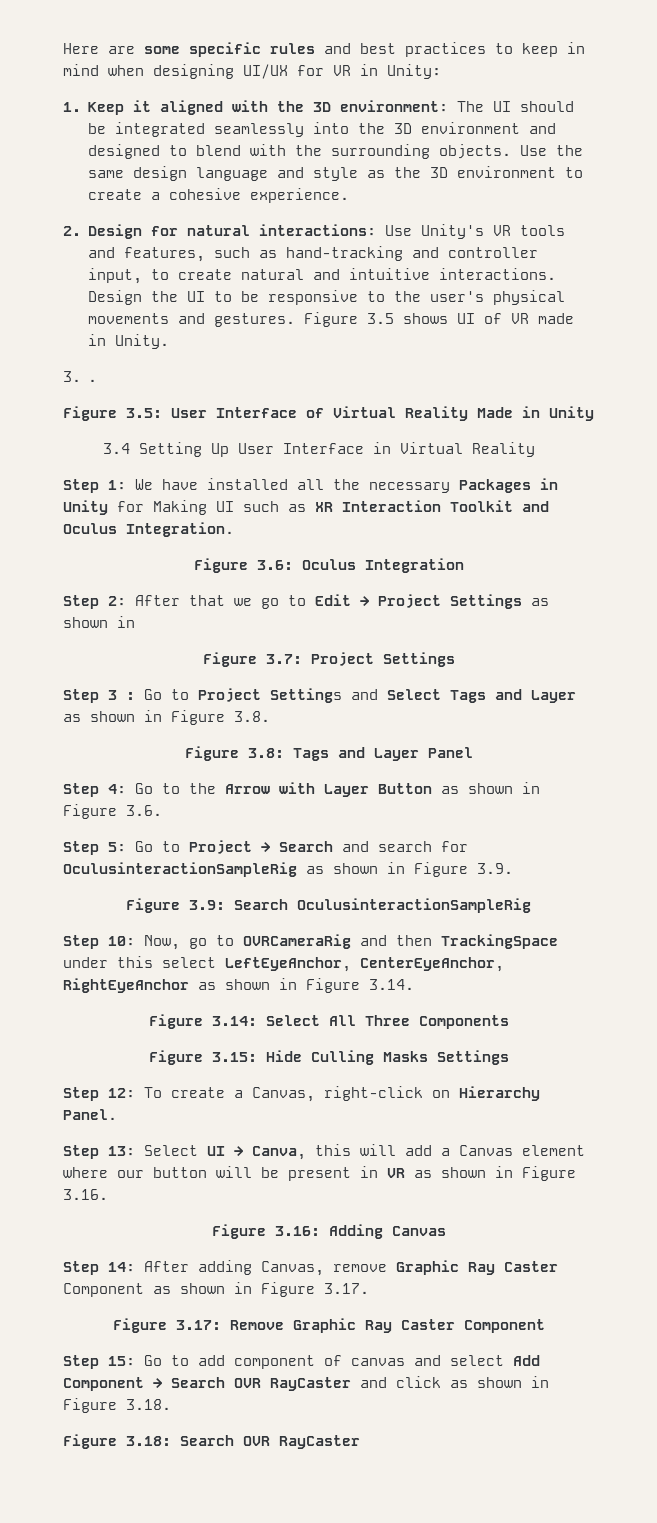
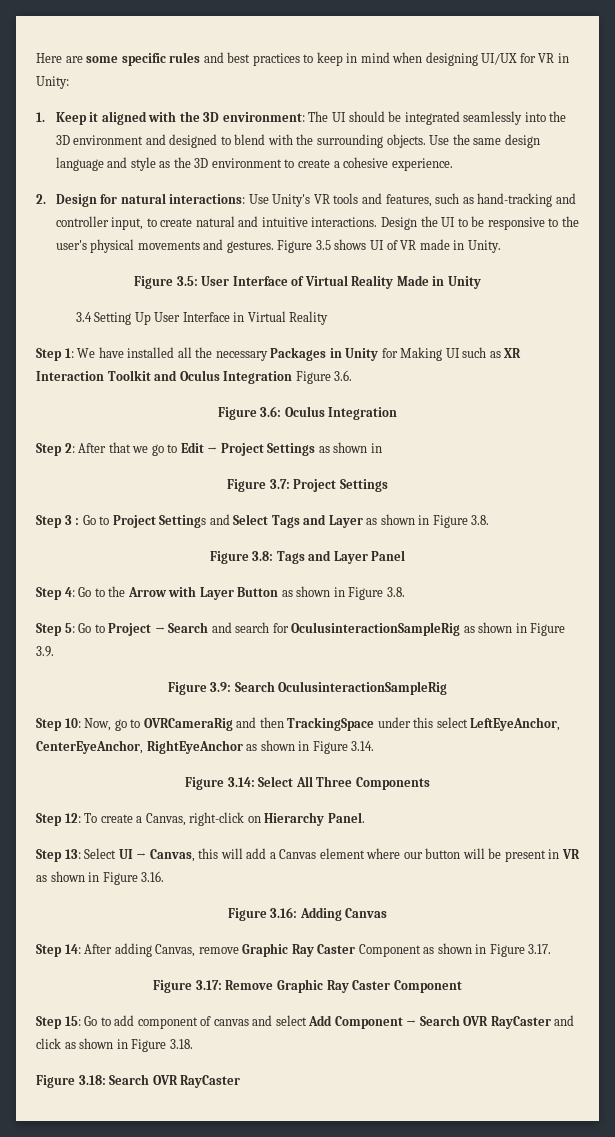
- 3. .
- Step 1: We have installed all the necessary Packages in Unity for Making UI such as XR Interaction Toolkit and Oculus Integration.
+ Step 1: We have installed all the necessary Packages in Unity for Making UI such as XR Interaction Toolkit and Oculus Integration Figure 3.6.
- Step 4: Go to the Arrow with Layer Button as shown in Figure 3.6.
+ Step 4: Go to the Arrow with Layer Button as shown in Figure 3.8.
- Figure 3.15: Hide Culling Masks Settings
- Step 13: Select UI → Canva, this will add a Canvas element where our button will be present in VR as shown in Figure 3.16.
+ Step 13: Select UI → Canvas, this will add a Canvas element where our button will be present in VR as shown in Figure 3.16.

